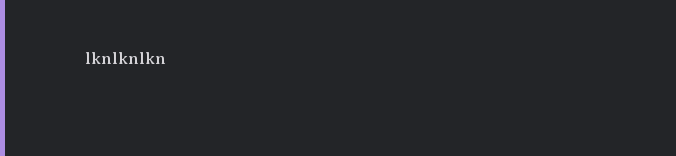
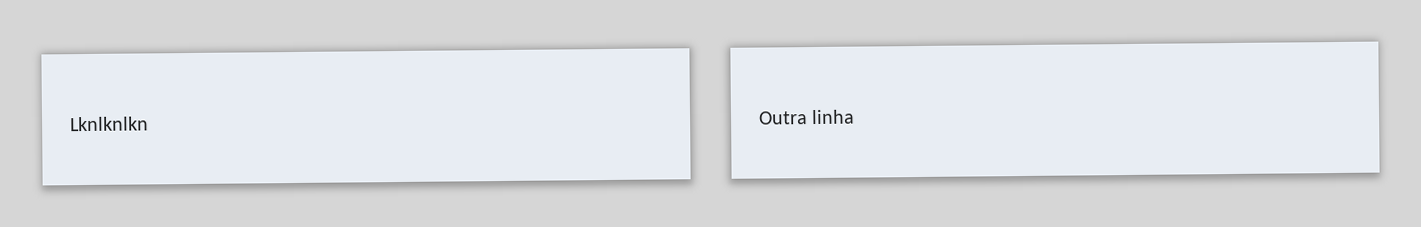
- lknlknlkn
+ Lknlknlkn
+ Outra linha

